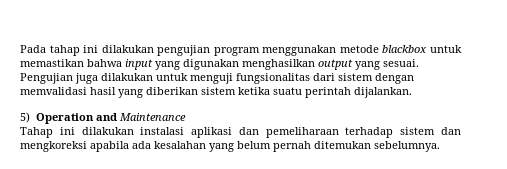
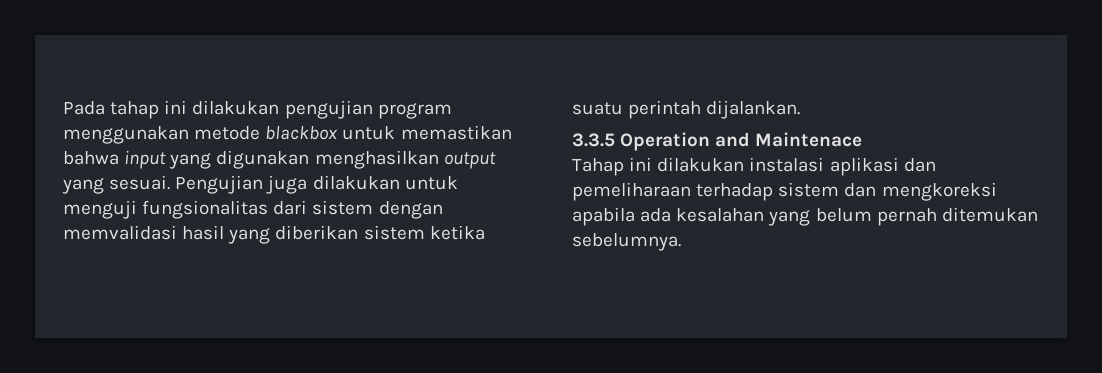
- 5) Operation and Maintenance
+ 3.3.5 Operation and Maintenace

